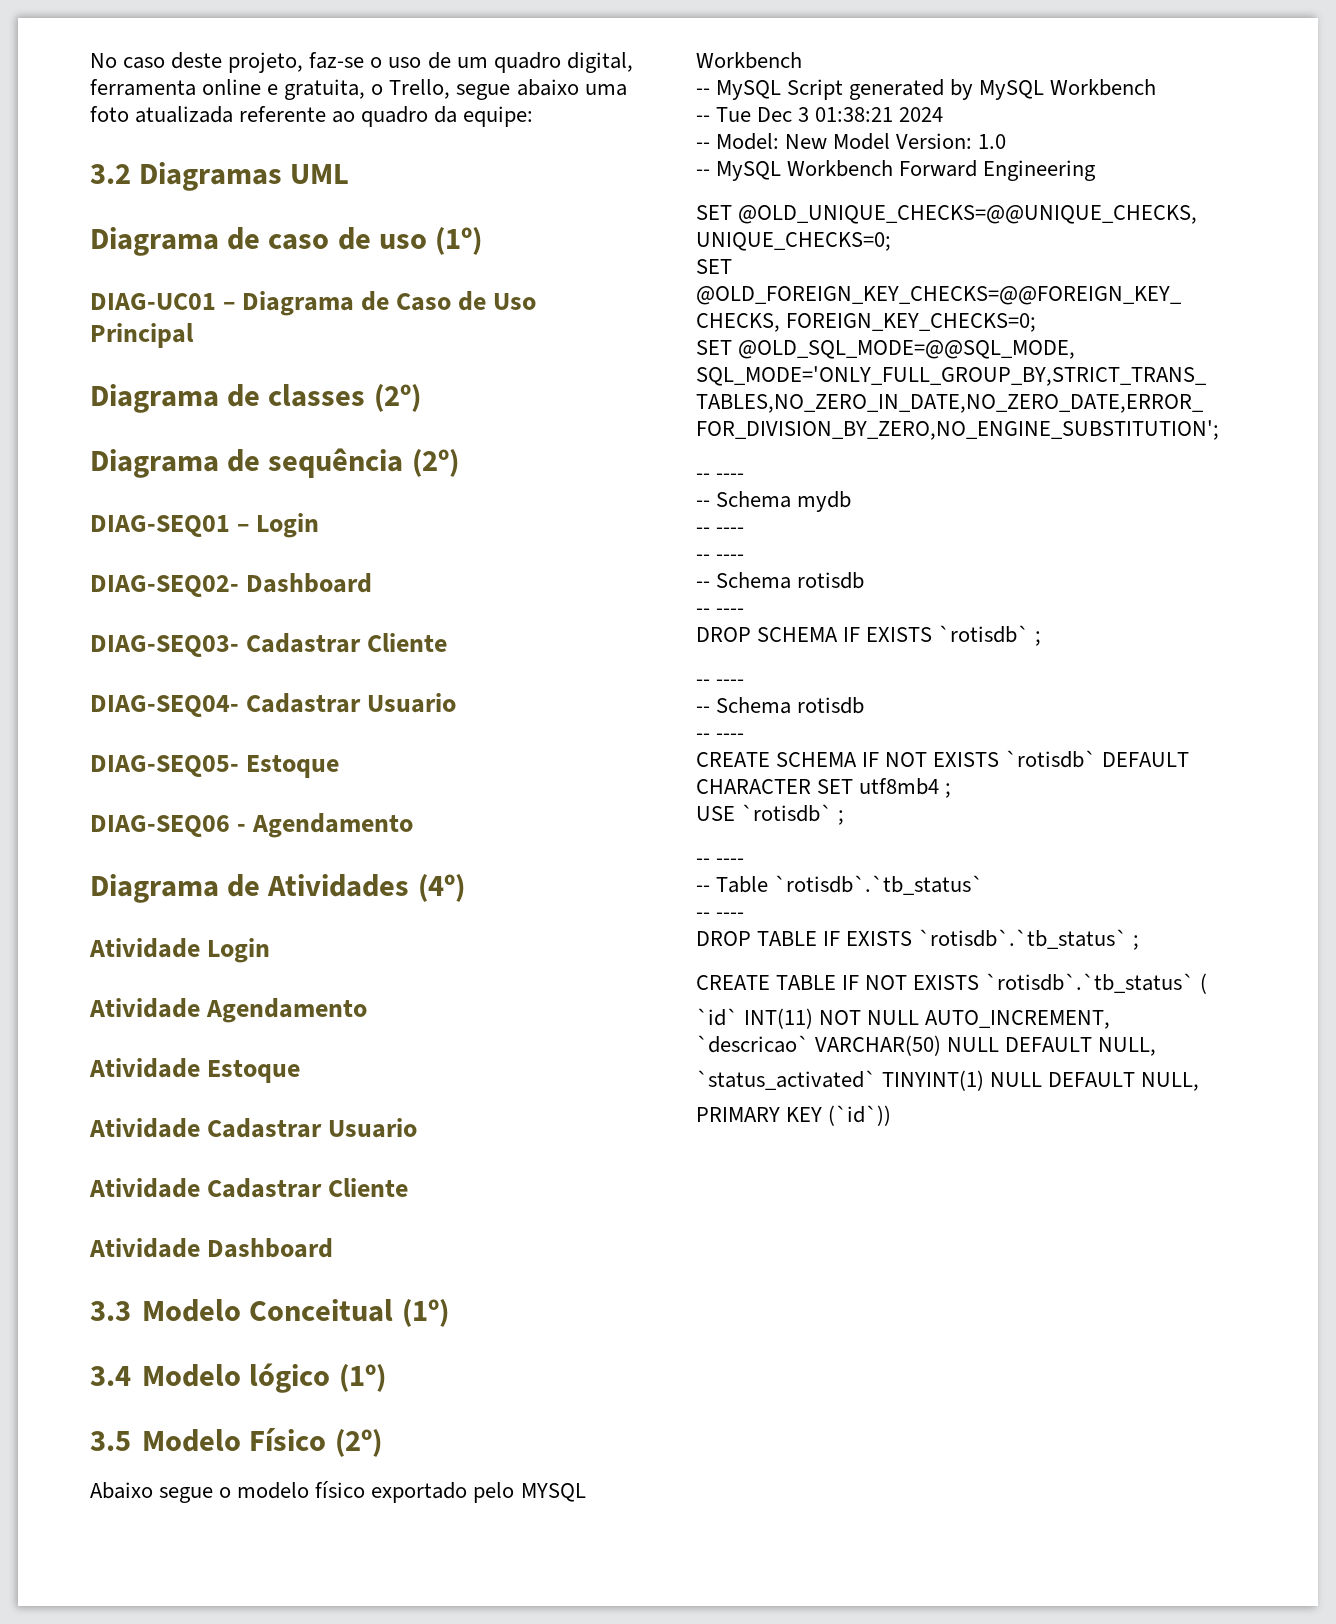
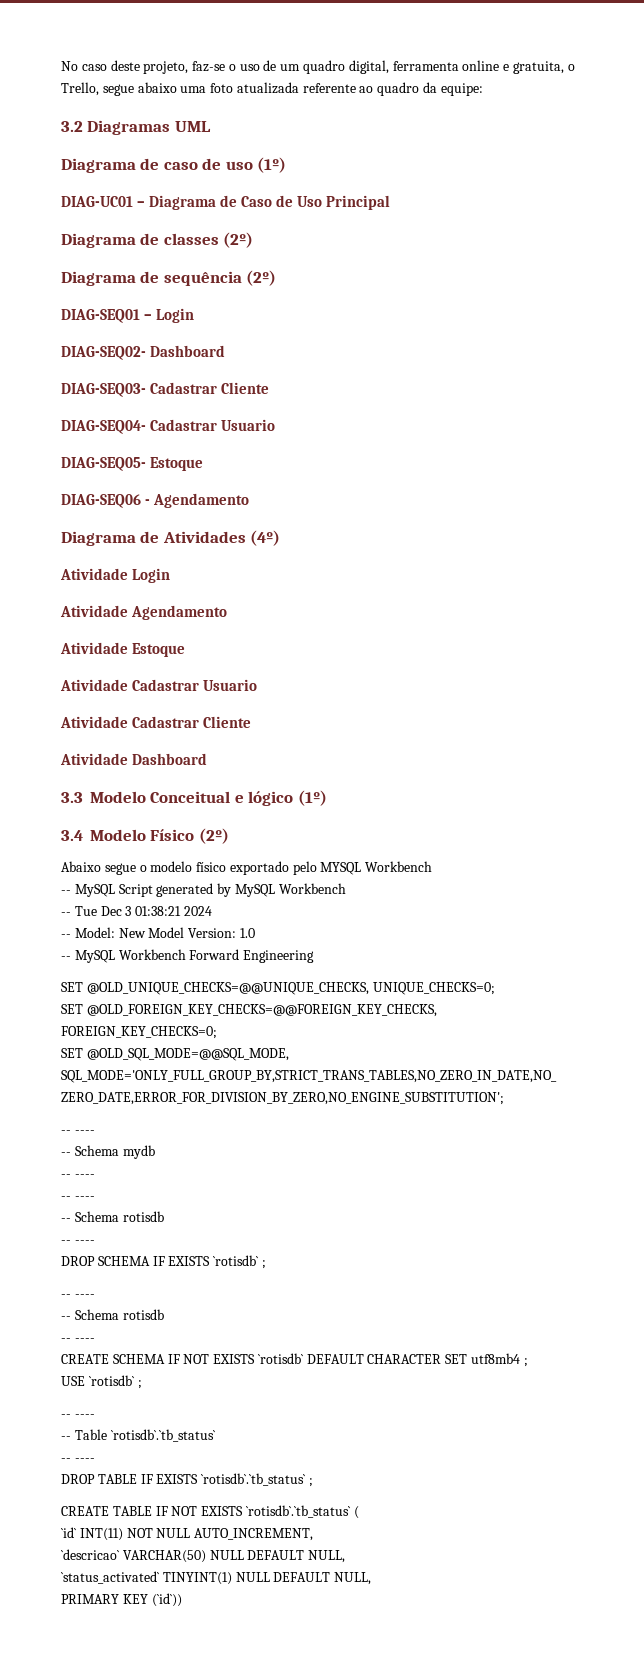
- 3.3 Modelo Conceitual (1º)
- 3.4 Modelo lógico (1º)
+ 3.3 Modelo Conceitual e lógico (1º)
- 3.5 Modelo Físico (2º)
+ 3.4 Modelo Físico (2º)

